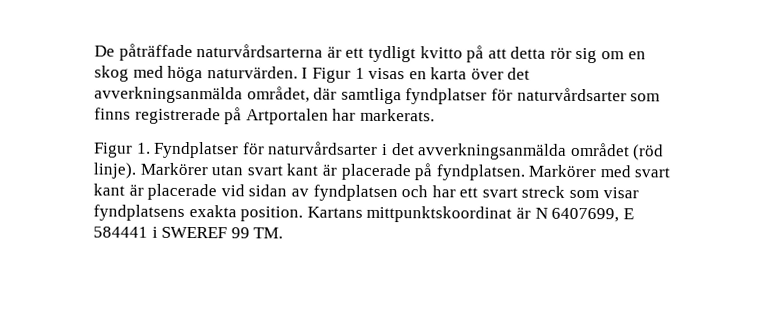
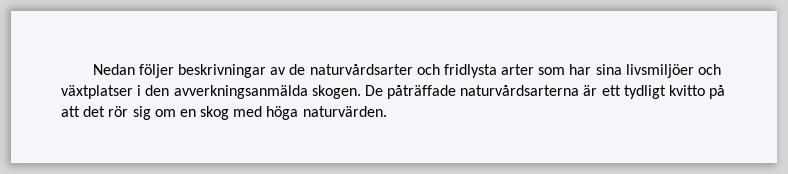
+ Nedan följer beskrivningar av de naturvårdsarter och fridlysta arter som har sina livsmiljöer och växtplatser i den avverkningsanmälda skogen.
- De påträffade naturvårdsarterna är ett tydligt kvitto på att detta rör sig om en skog med höga naturvärden. I Figur 1 visas en karta över det avverkningsanmälda området, där samtliga fyndplatser för naturvårdsarter som finns registrerade på Artportalen har markerats.
- Figur 1. Fyndplatser för naturvårdsarter i det avverkningsanmälda området (röd linje). Markörer utan svart kant är placerade på fyndplatsen. Markörer med svart kant är placerade vid sidan av fyndplatsen och har ett svart streck som visar fyndplatsens exakta position. Kartans mittpunktskoordinat är N 6407699, E 584441 i SWEREF 99 TM.
+ De påträffade naturvårdsarterna är ett tydligt kvitto på att det rör sig om en skog med höga naturvärden.

